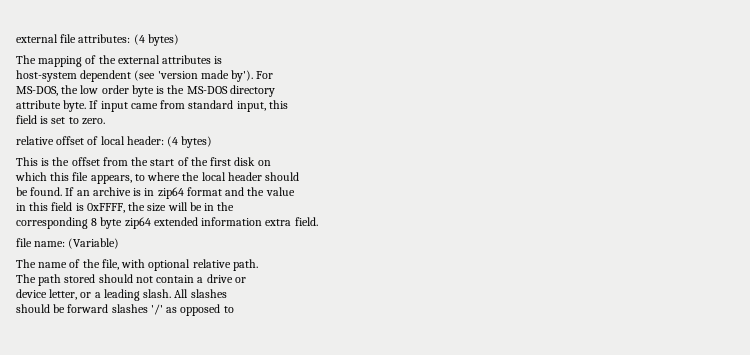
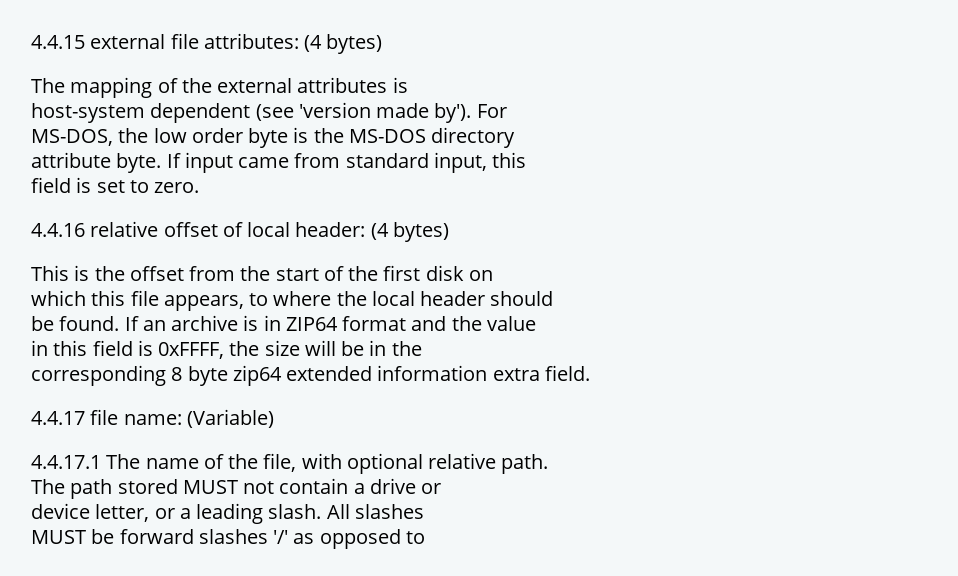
- external file attributes: (4 bytes)
+ 4.4.15 external file attributes: (4 bytes)
- relative offset of local header: (4 bytes)
+ 4.4.16 relative offset of local header: (4 bytes)
- If an archive is in zip64 format and the value
+ If an archive is in ZIP64 format and the value
- file name: (Variable)
+ 4.4.17 file name: (Variable)
- The name of the file, with optional relative path.
+ 4.4.17.1 The name of the file, with optional relative path.
- The path stored should not contain a drive or
+ The path stored MUST not contain a drive or
- should be forward slashes '/' as opposed to
+ MUST be forward slashes '/' as opposed to

